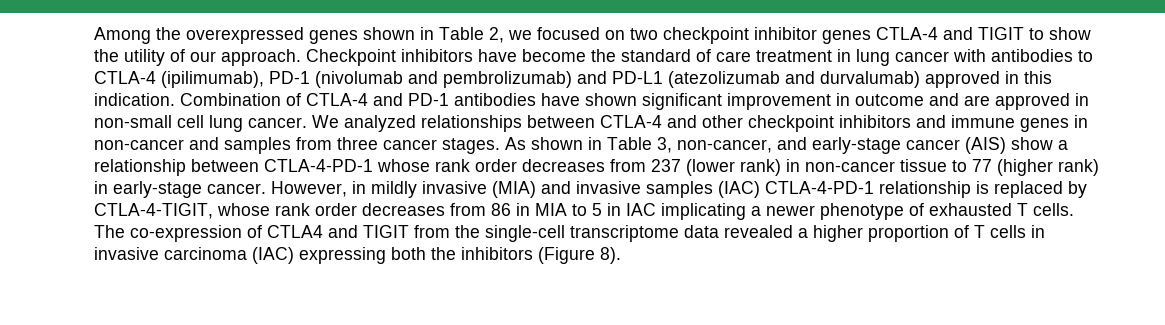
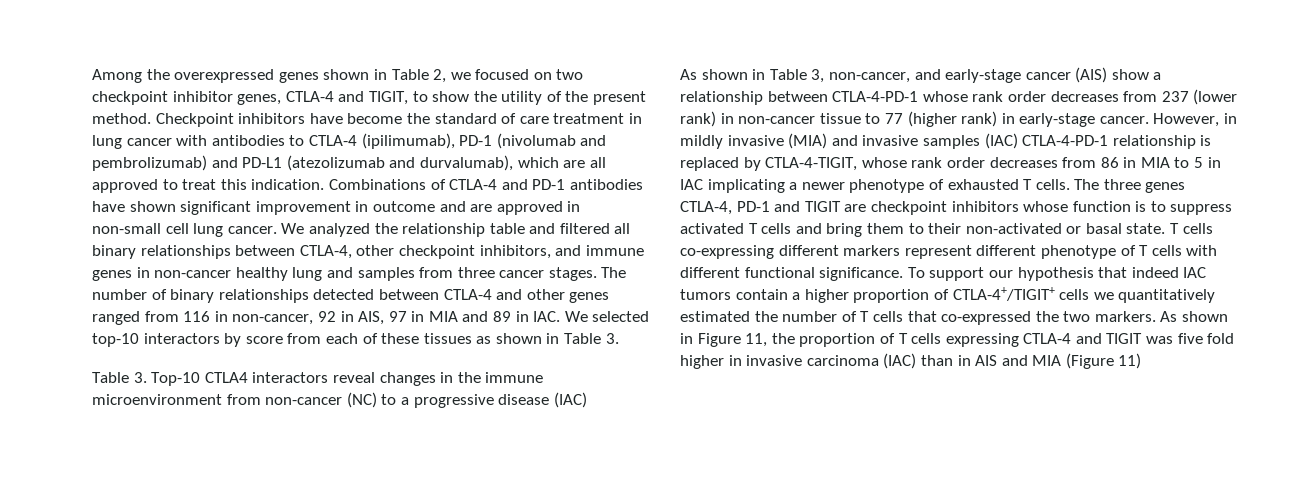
- Among the overexpressed genes shown in Table 2, we focused on two checkpoint inhibitor genes CTLA-4 and TIGIT to show the utility of our approach.
+ Among the overexpressed genes shown in Table 2, we focused on two checkpoint inhibitor genes, CTLA-4 and TIGIT, to show the utility of the present method.
- Checkpoint inhibitors have become the standard of care treatment in lung cancer with antibodies to CTLA-4 (ipilimumab), PD-1 (nivolumab and pembrolizumab) and PD-L1 (atezolizumab and durvalumab) approved in this indication.
+ Checkpoint inhibitors have become the standard of care treatment in lung cancer with antibodies to CTLA-4 (ipilimumab), PD-1 (nivolumab and pembrolizumab) and PD-L1 (atezolizumab and durvalumab), which are all approved to treat this indication.
- Combination of CTLA-4 and PD-1 antibodies have shown significant improvement in outcome and are approved in non-small cell lung cancer.
+ Combinations of CTLA-4 and PD-1 antibodies have shown significant improvement in outcome and are approved in non-small cell lung cancer.
- We analyzed relationships between CTLA-4 and other checkpoint inhibitors and immune genes in non-cancer and samples from three cancer stages. As shown in Table 3, non-cancer, and early-stage cancer (AIS) show a relationship between CTLA-4-PD-1 whose rank order decreases from 237 (lower rank) in non-cancer tissue to 77 (higher rank) in early-stage cancer.
+ We analyzed the relationship table and filtered all binary relationships between CTLA-4, other checkpoint inhibitors, and immune genes in non-cancer healthy lung and samples from three cancer stages. The number of binary relationships detected between CTLA-4 and other genes ranged from 116 in non-cancer, 92 in AIS, 97 in MIA and 89 in IAC. We selected top-10 interactors by score from each of these tissues as shown in Table 3.
+ Table 3. Top-10 CTLA4 interactors reveal changes in the immune microenvironment from non-cancer (NC) to a progressive disease (IAC)
+ As shown in Table 3, non-cancer, and early-stage cancer (AIS) show a relationship between CTLA-4-PD-1 whose rank order decreases from 237 (lower rank) in non-cancer tissue to 77 (higher rank) in early-stage cancer.
- The co-expression of CTLA4 and TIGIT from the single-cell transcriptome data revealed a higher proportion of T cells in invasive carcinoma (IAC) expressing both the inhibitors (Figure 8).
+ The three genes CTLA-4, PD-1 and TIGIT are checkpoint inhibitors whose function is to suppress activated T cells and bring them to their non-activated or basal state. T cells co-expressing different markers represent different phenotype of T cells with different functional significance. To support our hypothesis that indeed IAC tumors contain a higher proportion of CTLA-4+/TIGIT+ cells we quantitatively estimated the number of T cells that co-expressed the two markers. As shown in Figure 11, the proportion of T cells expressing CTLA-4 and TIGIT was five fold higher in invasive carcinoma (IAC) than in AIS and MIA (Figure 11)

